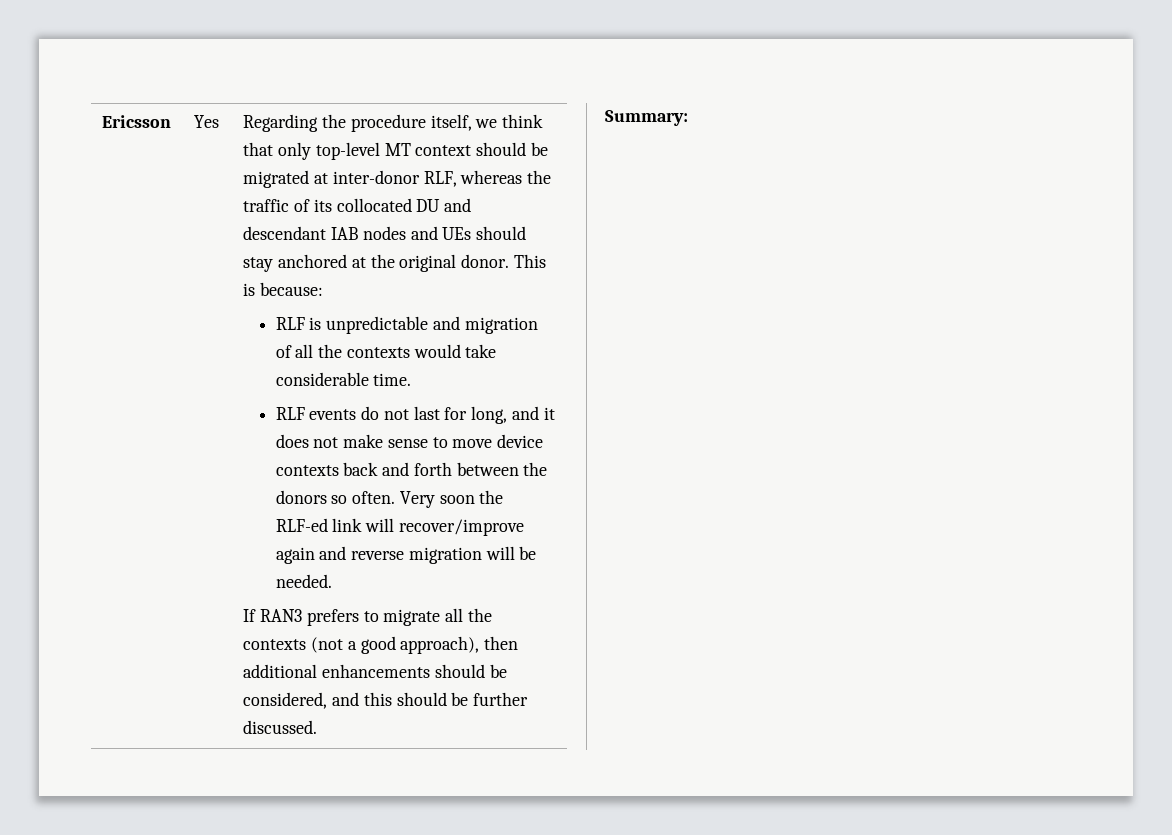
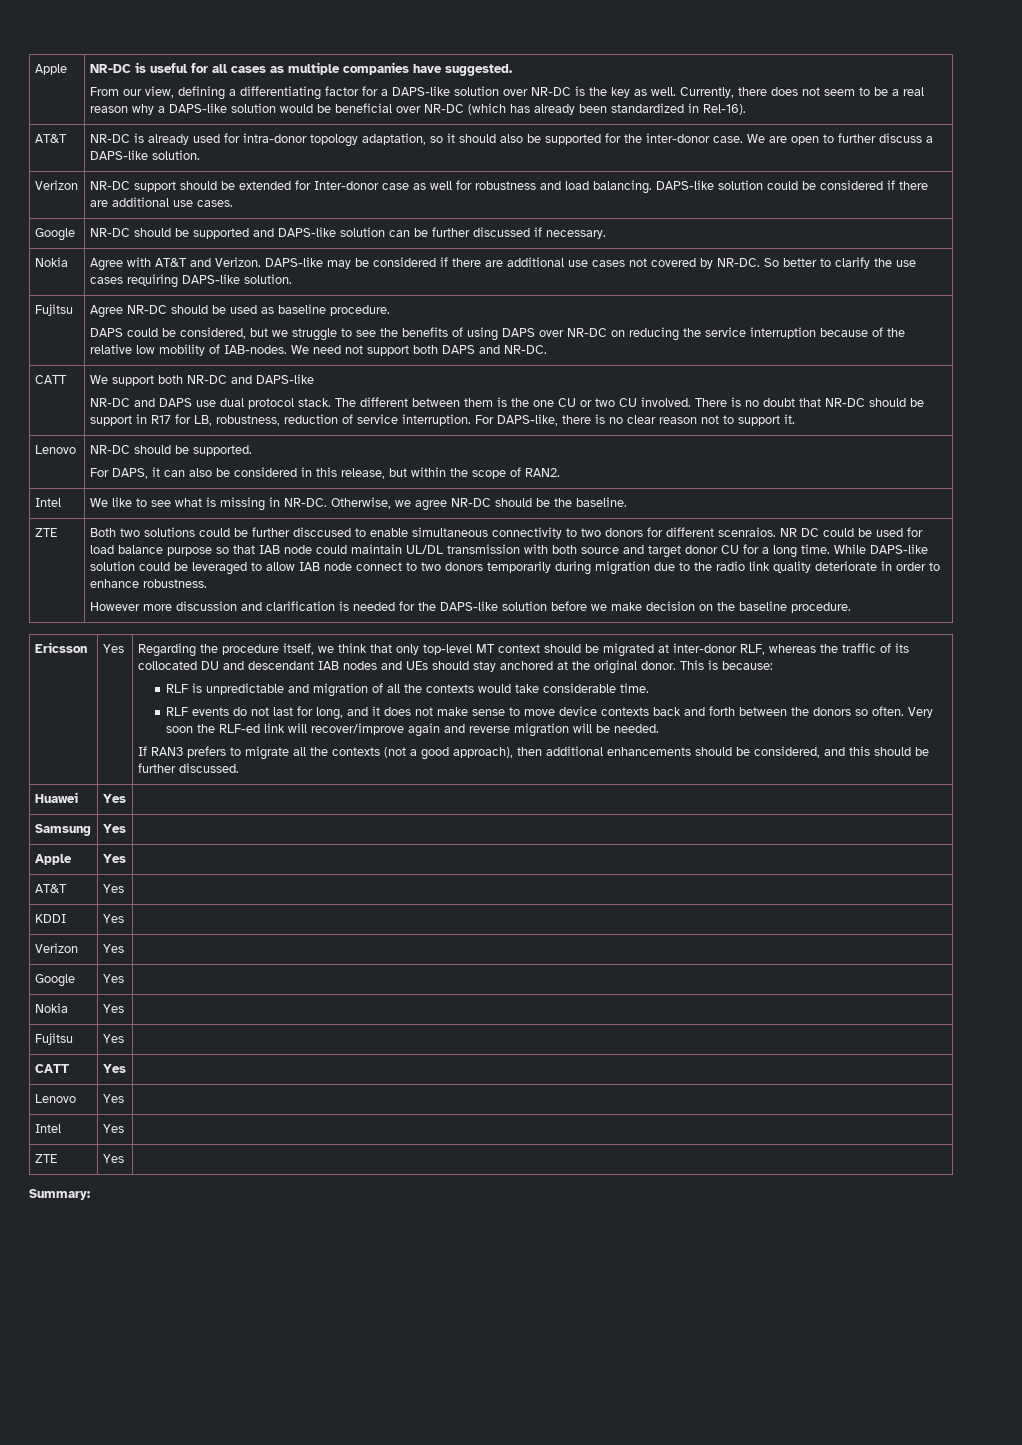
+ Apple | NR-DC is useful for all cases as multiple companies have suggested.
+ From our view, defining a differentiating factor for a DAPS-like solution over NR-DC is the key as well. Currently, there does not seem to be a real reason why a DAPS-like solution would be beneficial over NR-DC (which has already been standardized in Rel-16).
+ AT&T | NR-DC is already used for intra-donor topology adaptation, so it should also be supported for the inter-donor case. We are open to further discuss a DAPS-like solution.
+ Verizon | NR-DC support should be extended for Inter-donor case as well for robustness and load balancing. DAPS-like solution could be considered if there are additional use cases.
+ Google | NR-DC should be supported and DAPS-like solution can be further discussed if necessary.
+ Nokia | Agree with AT&T and Verizon. DAPS-like may be considered if there are additional use cases not covered by NR-DC. So better to clarify the use cases requiring DAPS-like solution.
+ Fujitsu | Agree NR-DC should be used as baseline procedure.
+ DAPS could be considered, but we struggle to see the benefits of using DAPS over NR-DC on reducing the service interruption because of the relative low mobility of IAB-nodes. We need not support both DAPS and NR-DC.
+ CATT | We support both NR-DC and DAPS-like
+ NR-DC and DAPS use dual protocol stack. The different between them is the one CU or two CU involved. There is no doubt that NR-DC should be support in R17 for LB, robustness, reduction of service interruption. For DAPS-like, there is no clear reason not to support it.
+ Lenovo | NR-DC should be supported.
+ For DAPS, it can also be considered in this release, but within the scope of RAN2.
+ Intel | We like to see what is missing in NR-DC. Otherwise, we agree NR-DC should be the baseline.
+ ZTE | Both two solutions could be further disccused to enable simultaneous connectivity to two donors for different scenraios. NR DC could be used for load balance purpose so that IAB node could maintain UL/DL transmission with both source and target donor CU for a long time. While DAPS-like solution could be leveraged to allow IAB node connect to two donors temporarily during migration due to the radio link quality deteriorate in order to enhance robustness.
+ However more discussion and clarification is needed for the DAPS-like solution before we make decision on the baseline procedure.
+ Huawei | Yes |
+ Samsung | Yes |
+ Apple | Yes |
+ AT&T | Yes |
+ KDDI | Yes |
+ Verizon | Yes |
+ Google | Yes |
+ Nokia | Yes |
+ Fujitsu | Yes |
+ CATT | Yes |
+ Lenovo | Yes |
+ Intel | Yes |
+ ZTE | Yes |

